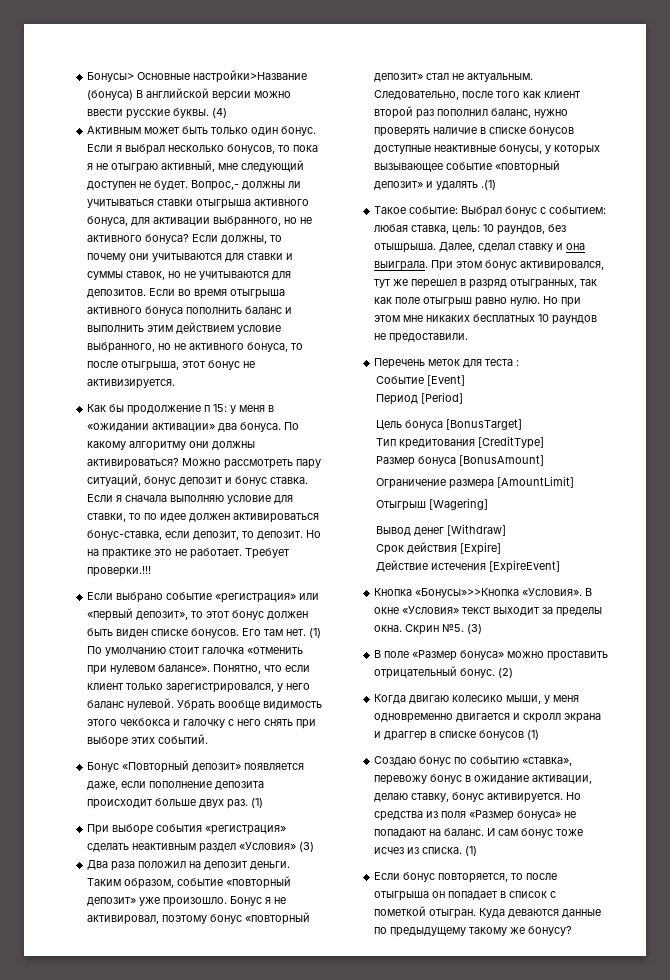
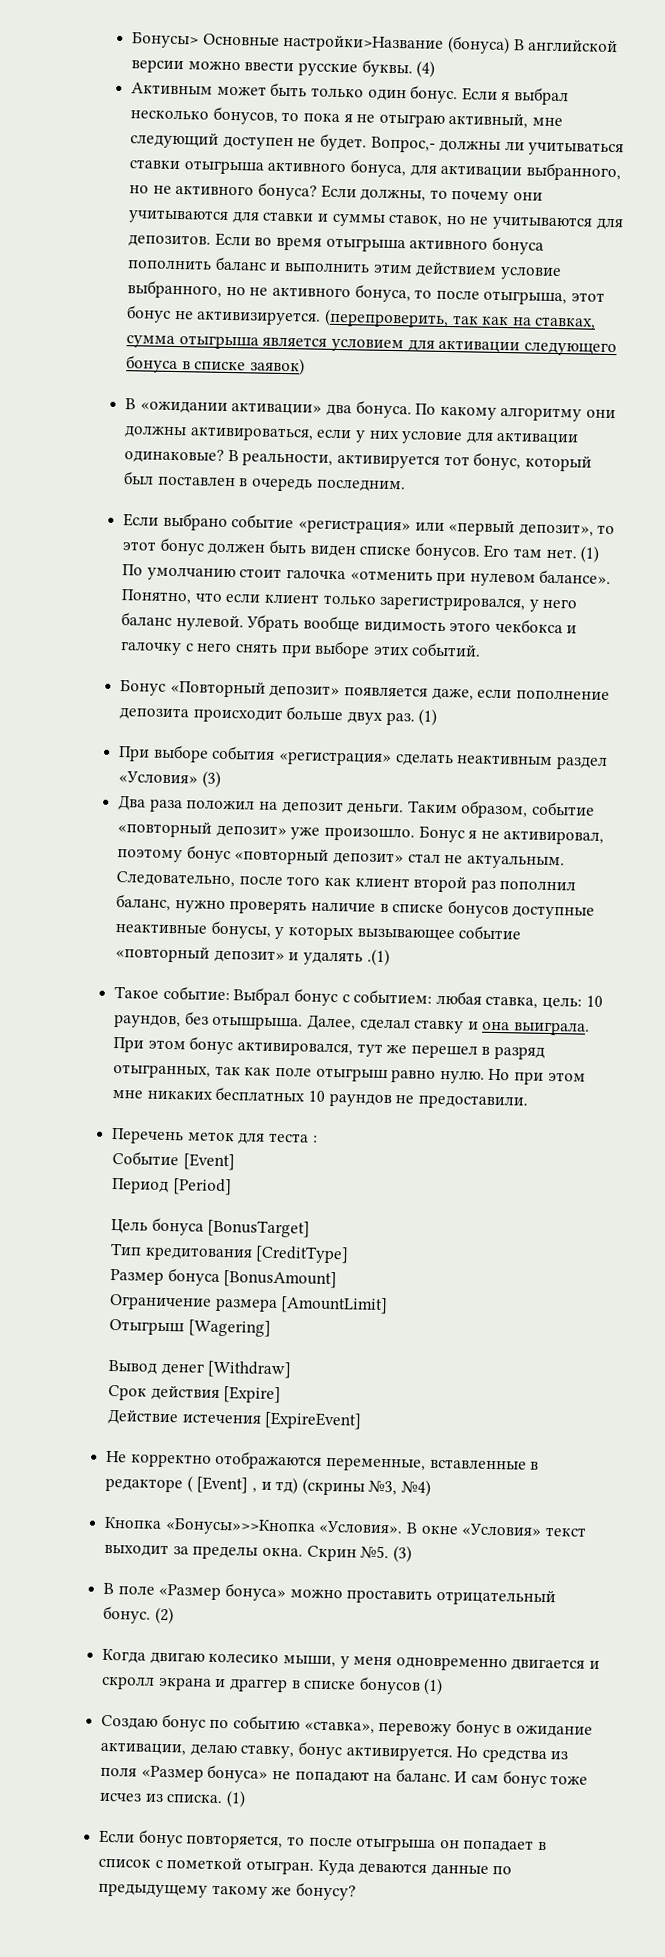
- Если во время отыгрыша активного бонуса пополнить баланс и выполнить этим действием условие выбранного, но не активного бонуса, то после отыгрыша, этот бонус не активизируется.
- Как бы продолжение п 15: у меня в «ожидании активации» два бонуса.
+ Если во время отыгрыша активного бонуса пополнить баланс и выполнить этим действием условие выбранного, но не активного бонуса, то после отыгрыша, этот бонус не активизируется. (перепроверить, так как на ставках, сумма отыгрыша является условием для активации следующего бонуса в списке заявок)
+ В «ожидании активации» два бонуса.
- По какому алгоритму они должны активироваться? Можно рассмотреть пару ситуаций, бонус депозит и бонус ставка. Если я сначала выполняю условие для ставки, то по идее должен активироваться бонус-ставка, если депозит, то депозит. Но на практике это не работает. Требует проверки.!!!
+ По какому алгоритму они должны активироваться, если у них условие для активации одинаковые? В реальности, активируется тот бонус, который был поставлен в очередь последним.
+ Не корректно отображаются переменные, вставленные в редакторе ( [Event] , и тд) (скрины №3, №4)

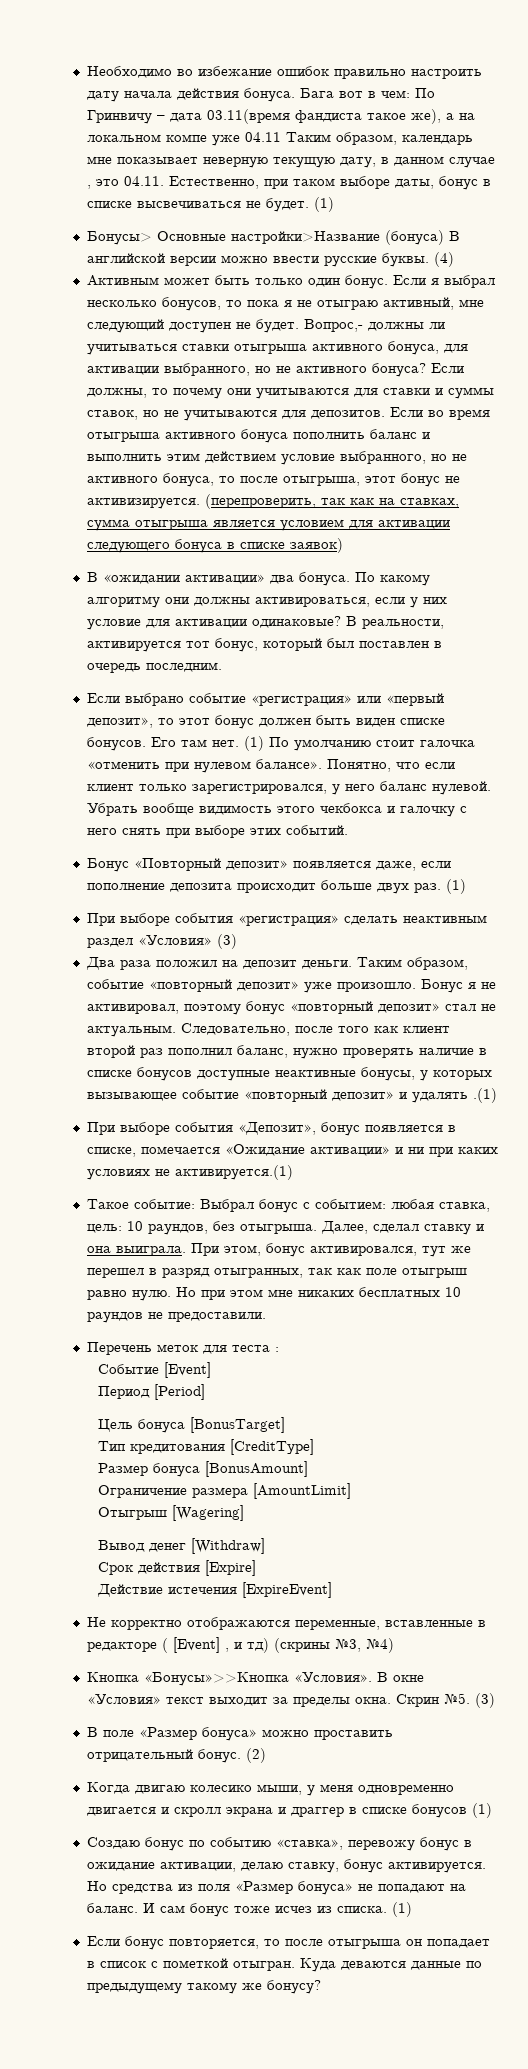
+ Необходимо во избежание ошибок правильно настроить дату начала действия бонуса. Бага вот в чем: По Гринвичу – дата 03.11(время фандиста такое же), а на локальном компе уже 04.11 Таким образом, календарь мне показывает неверную текущую дату, в данном случае , это 04.11. Естественно, при таком выборе даты, бонус в списке высвечиваться не будет. (1)
+ При выборе события «Депозит», бонус появляется в списке, помечается «Ожидание активации» и ни при каких условиях не активируется.(1)
- Такое событие: Выбрал бонус с событием: любая ставка, цель: 10 раундов, без отышрыша.
+ Такое событие: Выбрал бонус с событием: любая ставка, цель: 10 раундов, без отыгрыша.
- При этом бонус активировался, тут же перешел в разряд отыгранных, так как поле отыгрыш равно нулю.
+ При этом, бонус активировался, тут же перешел в разряд отыгранных, так как поле отыгрыш равно нулю.

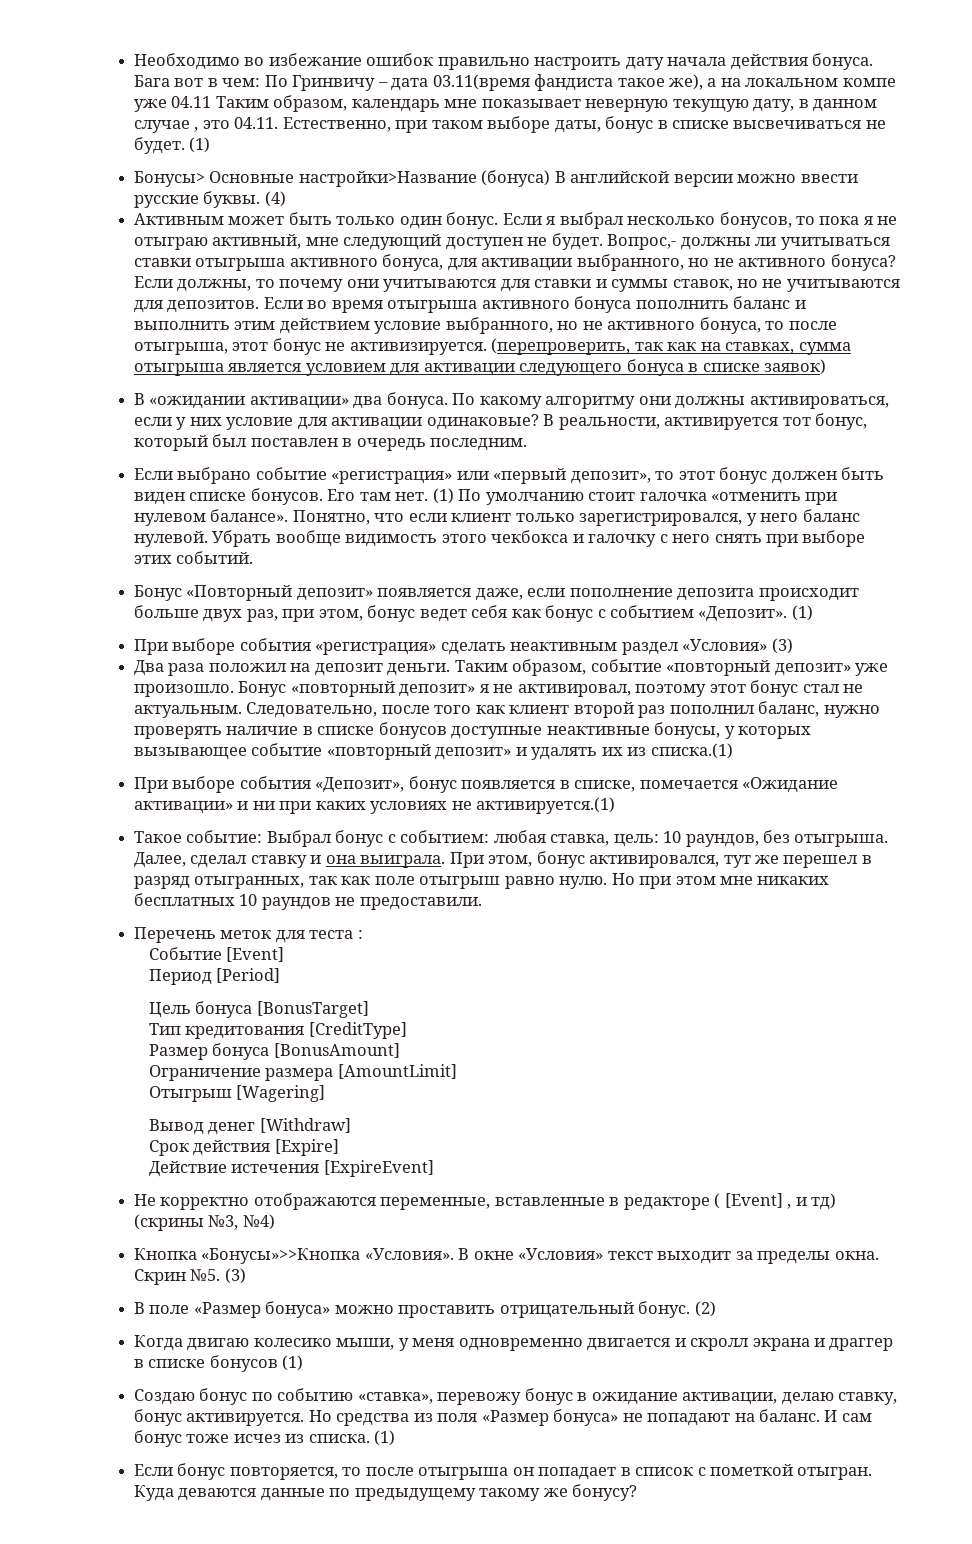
- Бонус «Повторный депозит» появляется даже, если пополнение депозита происходит больше двух раз.
+ Бонус «Повторный депозит» появляется даже, если пополнение депозита происходит больше двух раз, при этом, бонус ведет себя как бонус с событием «Депозит».
- Бонус я не активировал, поэтому бонус «повторный депозит» стал не актуальным.
+ Бонус «повторный депозит» я не активировал, поэтому этот бонус стал не актуальным.
- Следовательно, после того как клиент второй раз пополнил баланс, нужно проверять наличие в списке бонусов доступные неактивные бонусы, у которых вызывающее событие «повторный депозит» и удалять .(1)
+ Следовательно, после того как клиент второй раз пополнил баланс, нужно проверять наличие в списке бонусов доступные неактивные бонусы, у которых вызывающее событие «повторный депозит» и удалять их из списка.(1)

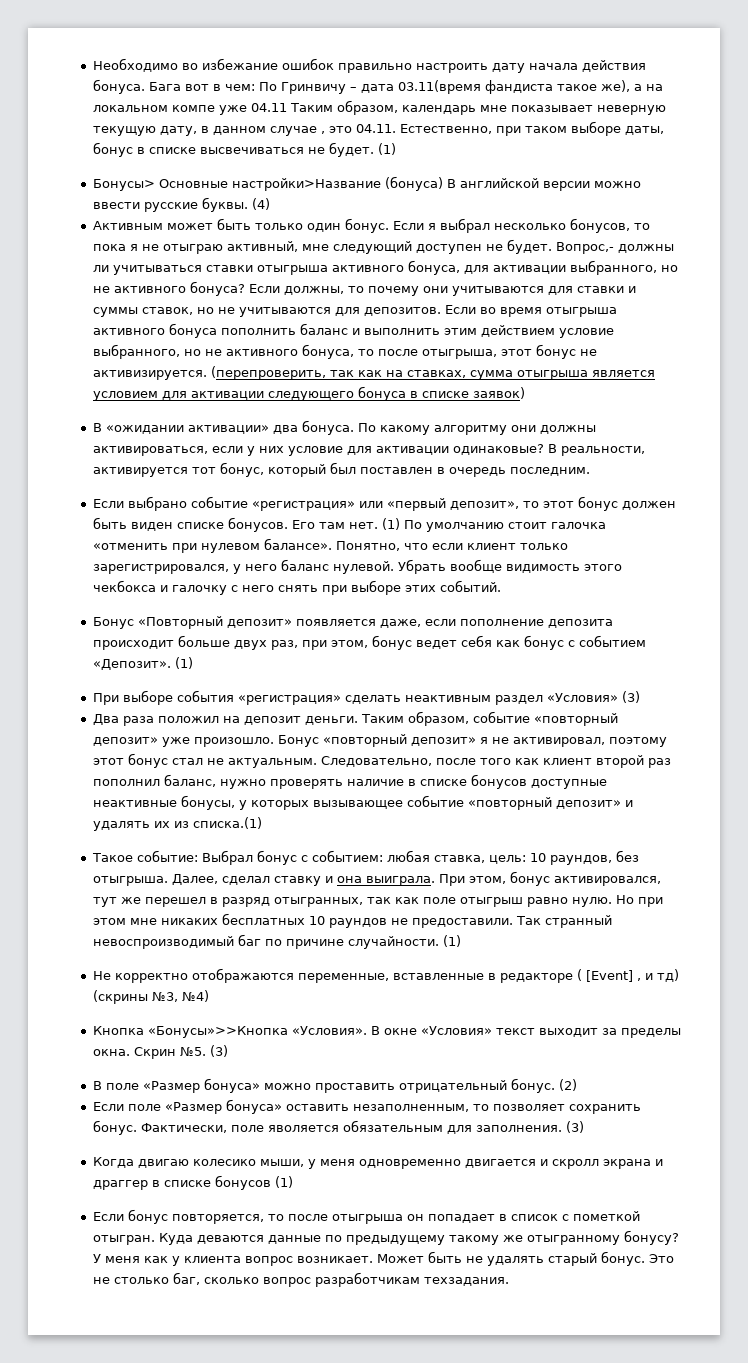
- При выборе события «Депозит», бонус появляется в списке, помечается «Ожидание активации» и ни при каких условиях не активируется.(1)
- Но при этом мне никаких бесплатных 10 раундов не предоставили.
- Перечень меток для теста :
- Событие [Event]
- Период [Period]
- Цель бонуса [BonusTarget]
- Тип кредитования [CreditType]
- Размер бонуса [BonusAmount]
- Ограничение размера [AmountLimit]
- Отыгрыш [Wagering]
- Вывод денег [Withdraw]
- Срок действия [Expire]
- Действие истечения [ExpireEvent]
+ Но при этом мне никаких бесплатных 10 раундов не предоставили. Так странный невоспроизводимый баг по причине случайности. (1)
+ Если поле «Размер бонуса» оставить незаполненным, то позволяет сохранить бонус. Фактически, поле яволяется обязательным для заполнения. (3)
- Создаю бонус по событию «ставка», перевожу бонус в ожидание активации, делаю ставку, бонус активируется. Но средства из поля «Размер бонуса» не попадают на баланс. И сам бонус тоже исчез из списка. (1)
- Куда деваются данные по предыдущему такому же бонусу?
+ Куда деваются данные по предыдущему такому же отыгранному бонусу? У меня как у клиента вопрос возникает. Может быть не удалять старый бонус. Это не столько баг, сколько вопрос разработчикам техзадания.

